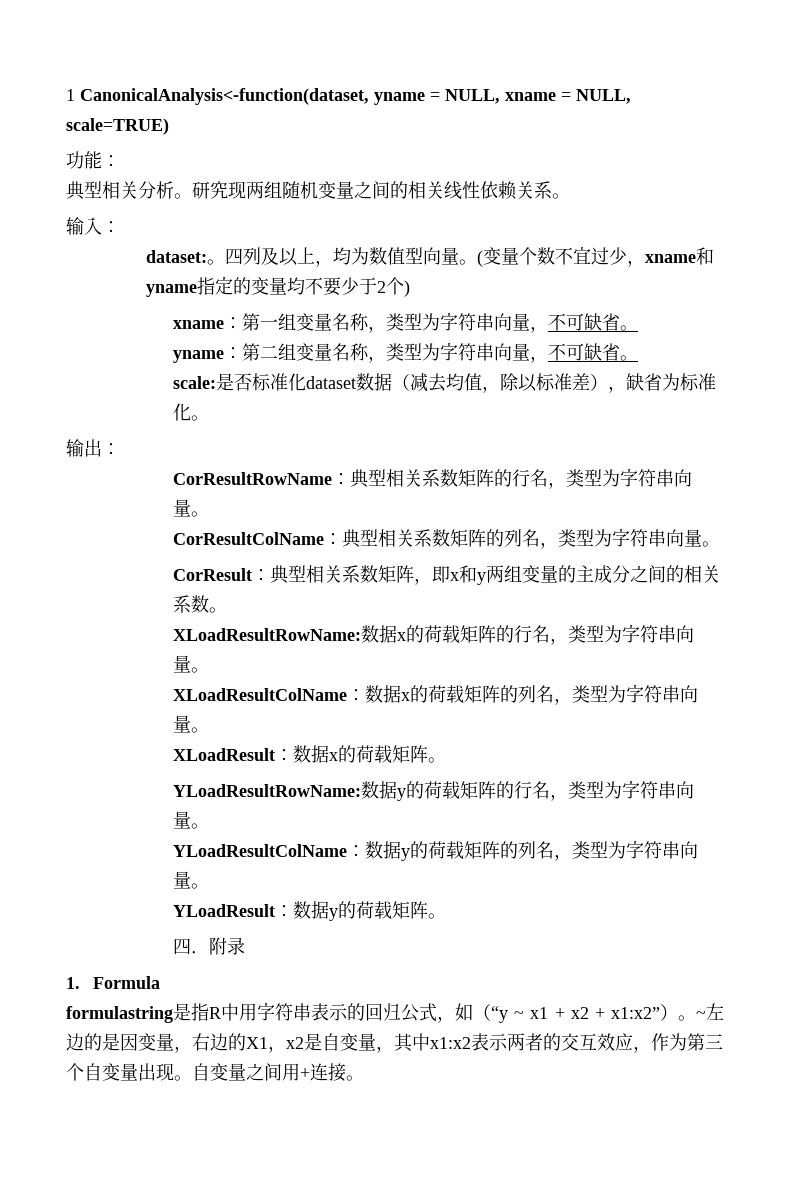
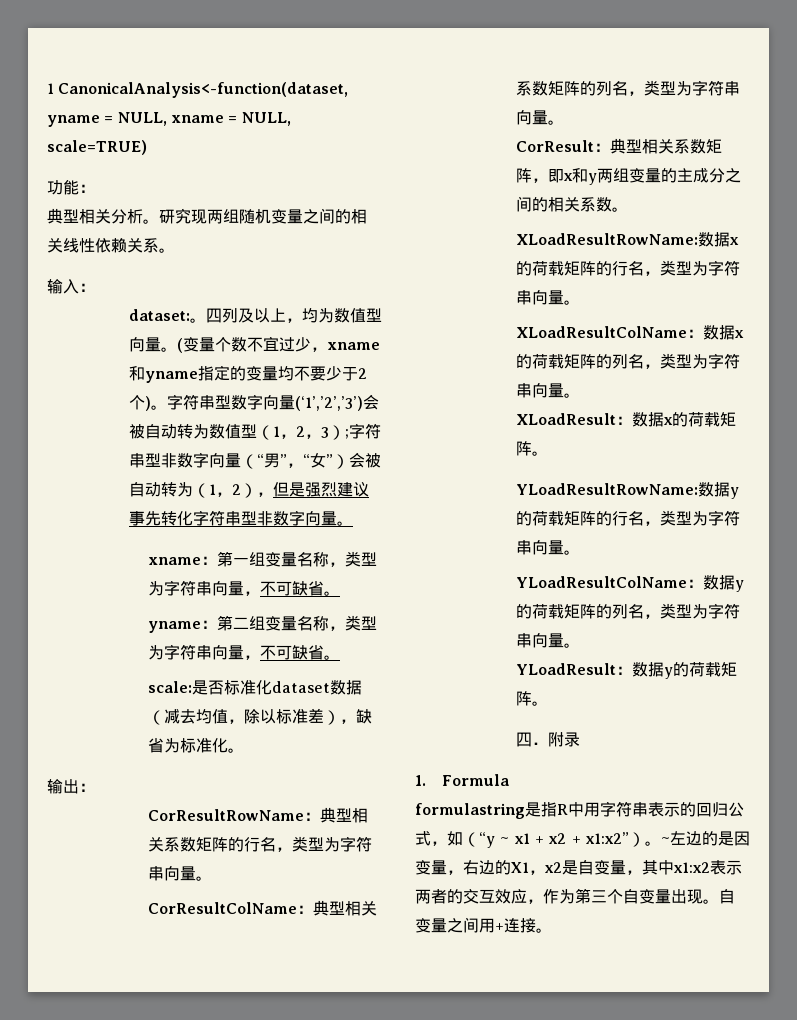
- (变量个数不宜过少，xname和yname指定的变量均不要少于2个)
+ (变量个数不宜过少，xname和yname指定的变量均不要少于2个)。字符串型数字向量(‘1’,’2’,’3’)会被自动转为数值型（1，2，3）;字符串型非数字向量（“男”，“女”）会被自动转为（1，2），但是强烈建议事先转化字符串型非数字向量。

